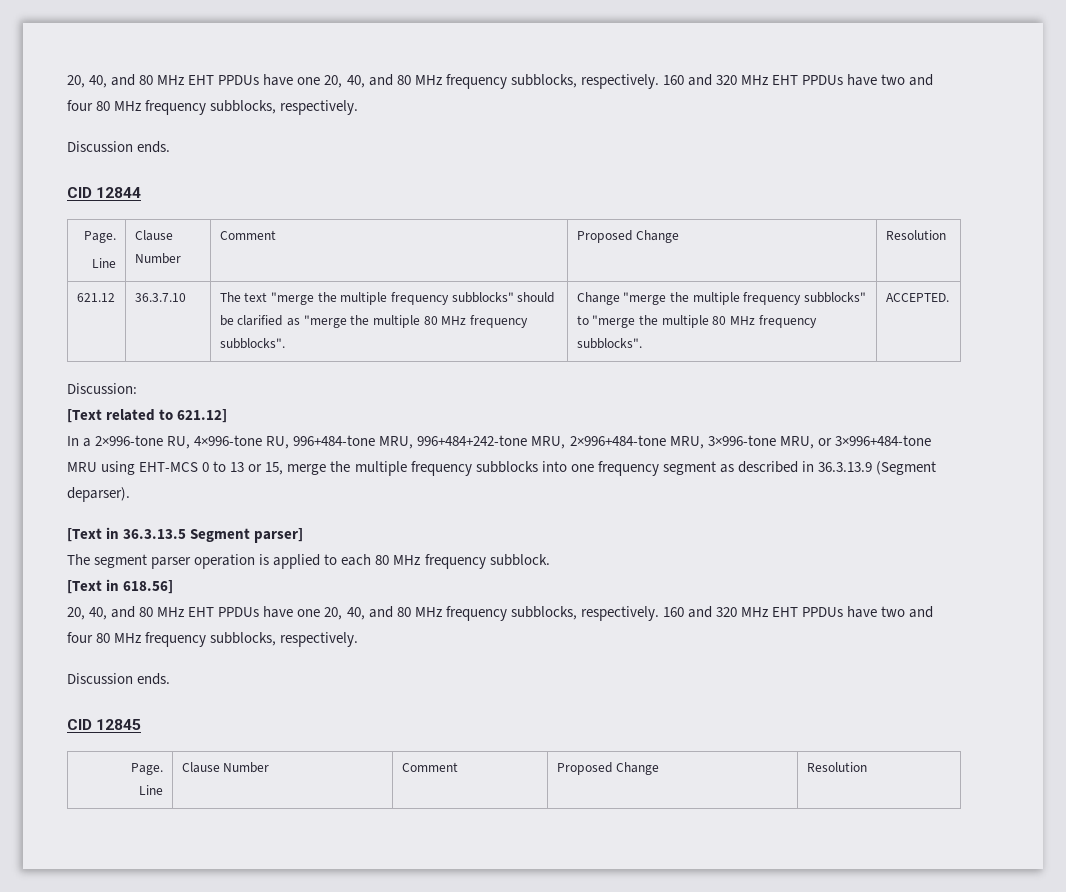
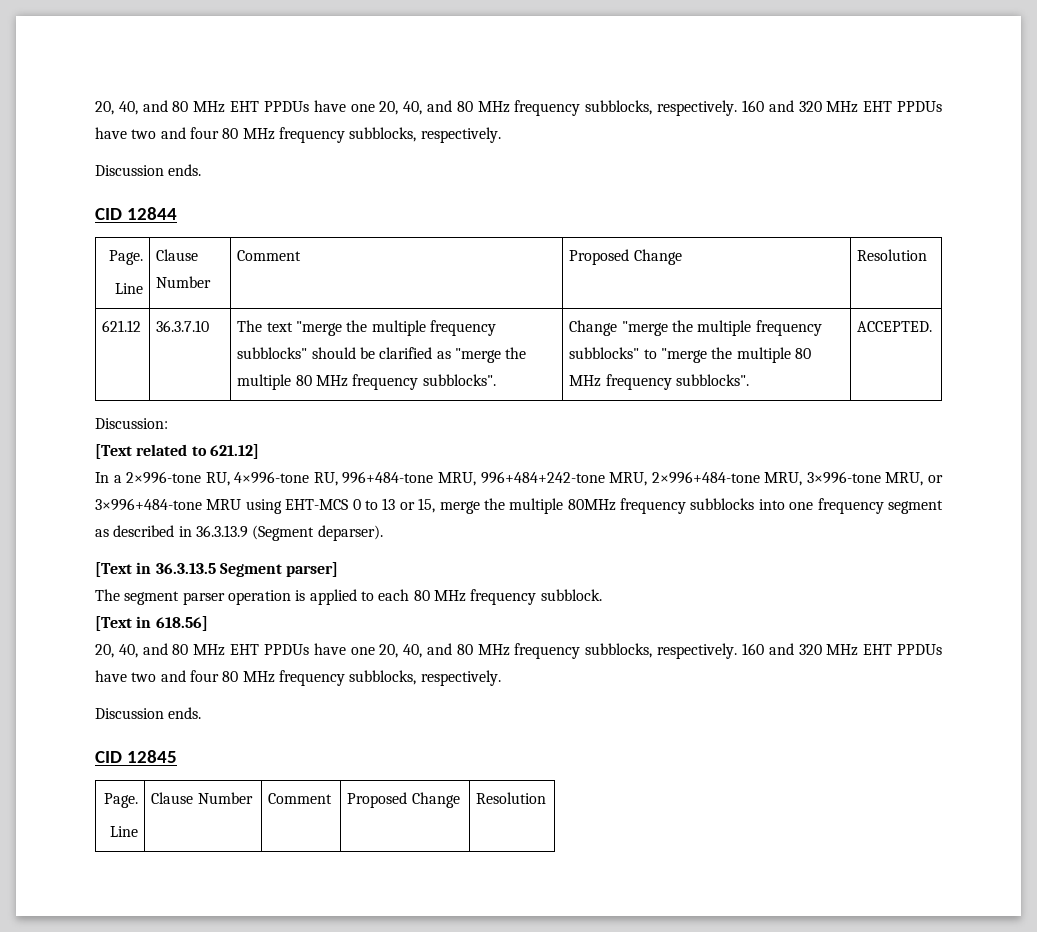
- In a 2×996-tone RU, 4×996-tone RU, 996+484-tone MRU, 996+484+242-tone MRU, 2×996+484-tone MRU, 3×996-tone MRU, or 3×996+484-tone MRU using EHT-MCS 0 to 13 or 15, merge the multiple frequency subblocks into one frequency segment as described in 36.3.13.9 (Segment deparser).
+ In a 2×996-tone RU, 4×996-tone RU, 996+484-tone MRU, 996+484+242-tone MRU, 2×996+484-tone MRU, 3×996-tone MRU, or 3×996+484-tone MRU using EHT-MCS 0 to 13 or 15, merge the multiple 80MHz frequency subblocks into one frequency segment as described in 36.3.13.9 (Segment deparser).

